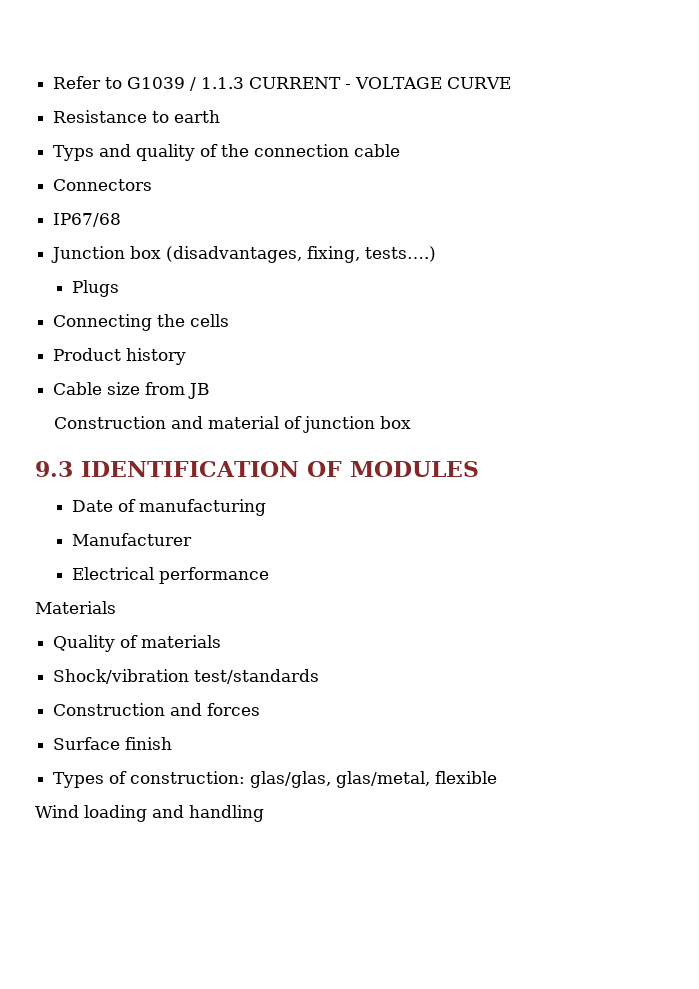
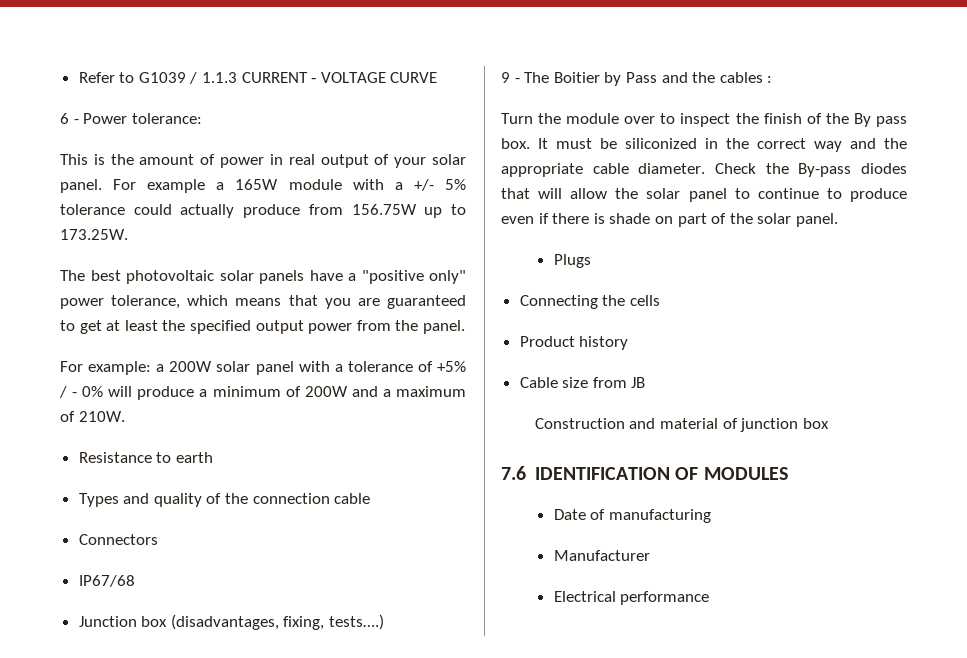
+ 6 - Power tolerance:
+ This is the amount of power in real output of your solar panel. For example a 165W module with a +/- 5% tolerance could actually produce from 156.75W up to 173.25W.
+ The best photovoltaic solar panels have a "positive only" power tolerance, which means that you are guaranteed to get at least the specified output power from the panel.
+ For example: a 200W solar panel with a tolerance of +5% / - 0% will produce a minimum of 200W and a maximum of 210W.
- Typs and quality of the connection cable
+ Types and quality of the connection cable
+ 9 - The Boitier by Pass and the cables :
+ Turn the module over to inspect the finish of the By pass box. It must be siliconized in the correct way and the appropriate cable diameter. Check the By-pass diodes that will allow the solar panel to continue to produce even if there is shade on part of the solar panel.
- 9.3 IDENTIFICATION OF MODULES
+ 7.6 IDENTIFICATION OF MODULES
- Materials
- Quality of materials
- Shock/vibration test/standards
- Construction and forces
- Surface finish
- Types of construction: glas/glas, glas/metal, flexible
- Wind loading and handling

